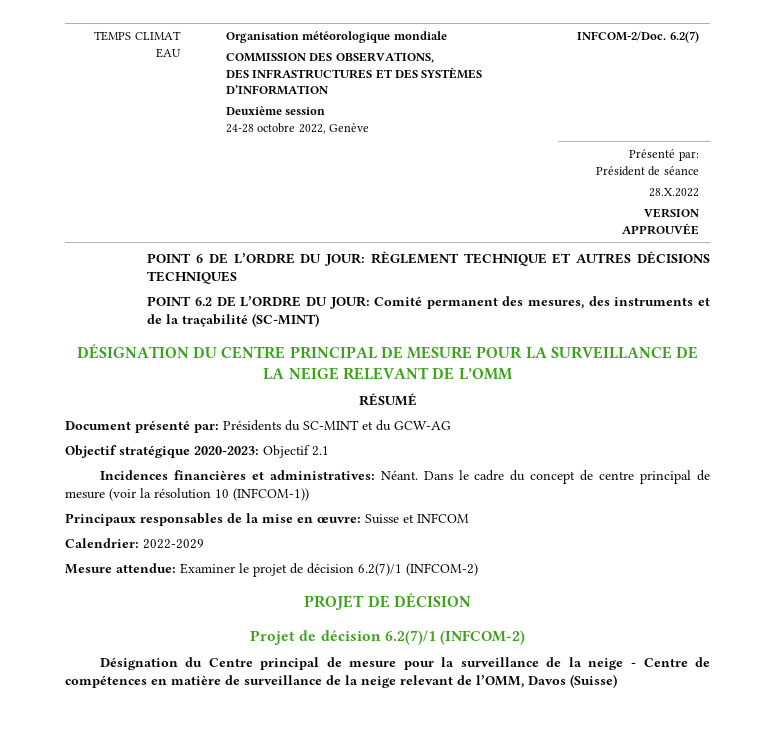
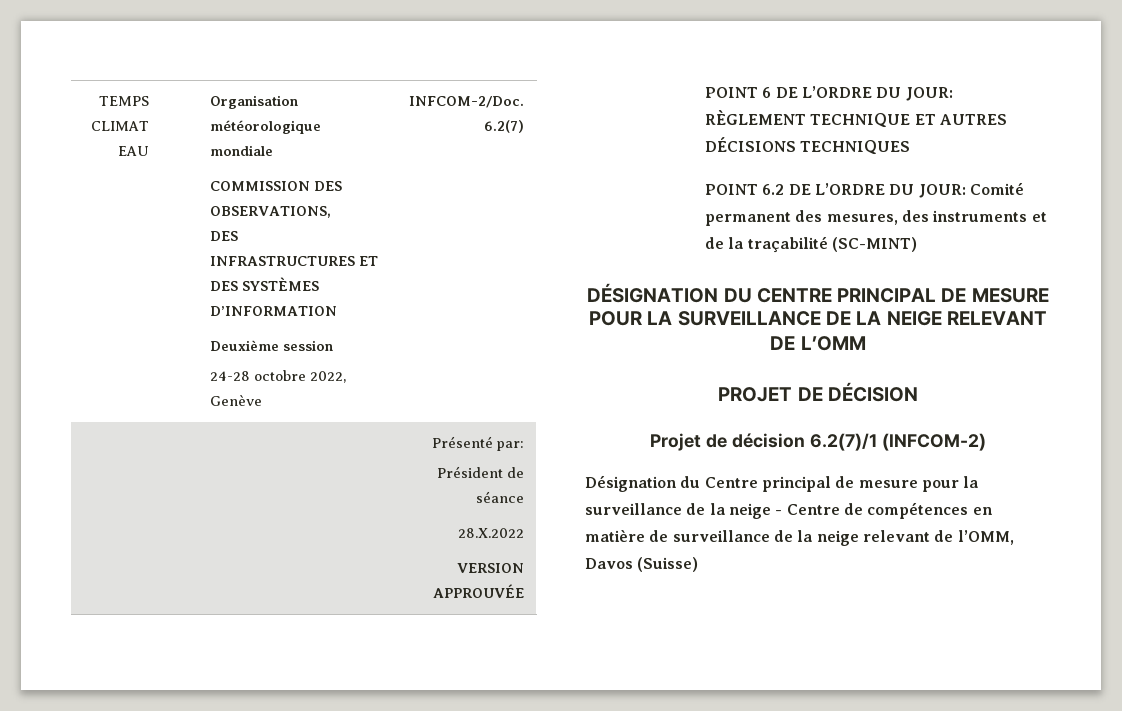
- RÉSUMÉ
- Document présenté par: Présidents du SC-MINT et du GCW-AG
- Objectif stratégique 2020-2023: Objectif 2.1
- Incidences financières et administratives: Néant. Dans le cadre du concept de centre principal de mesure (voir la résolution 10 (INFCOM-1))
- Principaux responsables de la mise en œuvre: Suisse et INFCOM
- Calendrier: 2022-2029
- Mesure attendue: Examiner le projet de décision 6.2(7)/1 (INFCOM-2)

